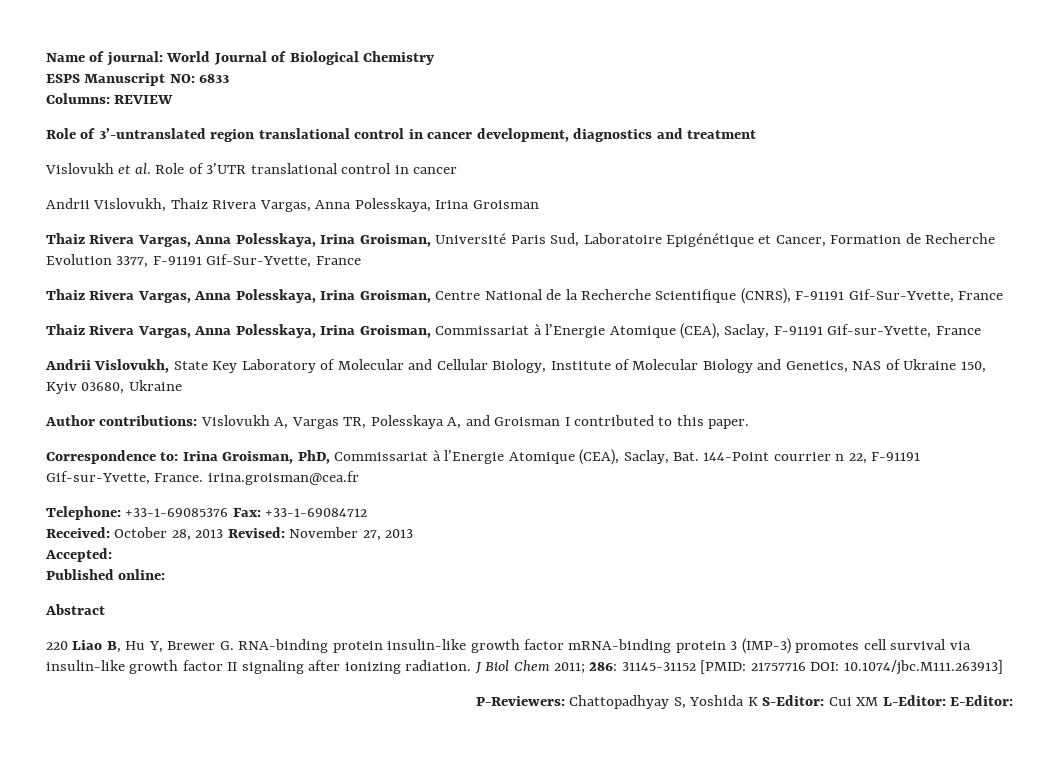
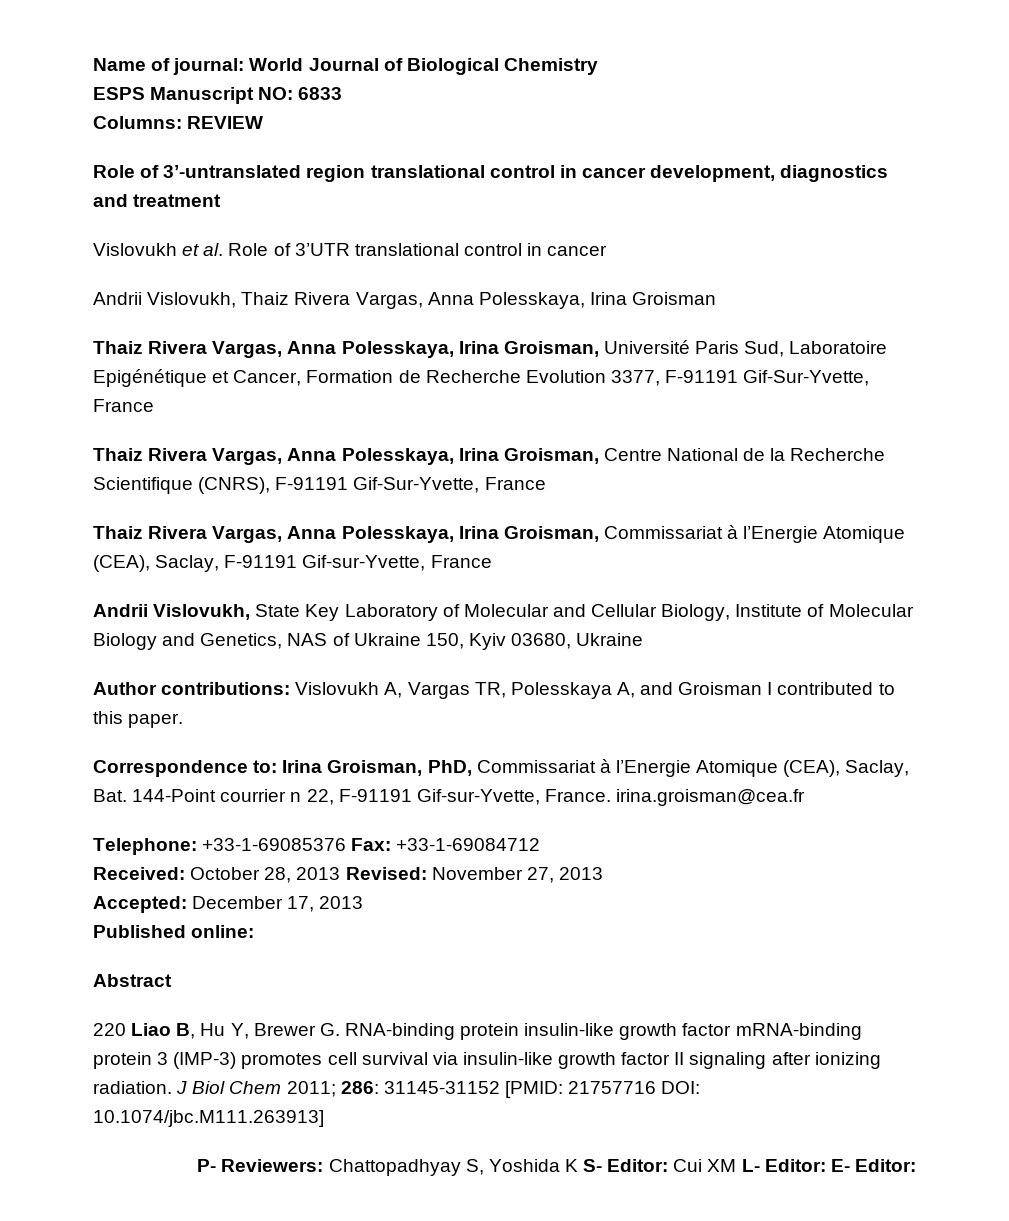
- Accepted:
+ Accepted: December 17, 2013
- P-Reviewers: Chattopadhyay S, Yoshida K S-Editor: Cui XM L-Editor: E-Editor:
+ P- Reviewers: Chattopadhyay S, Yoshida K S- Editor: Cui XM L- Editor: E- Editor:

